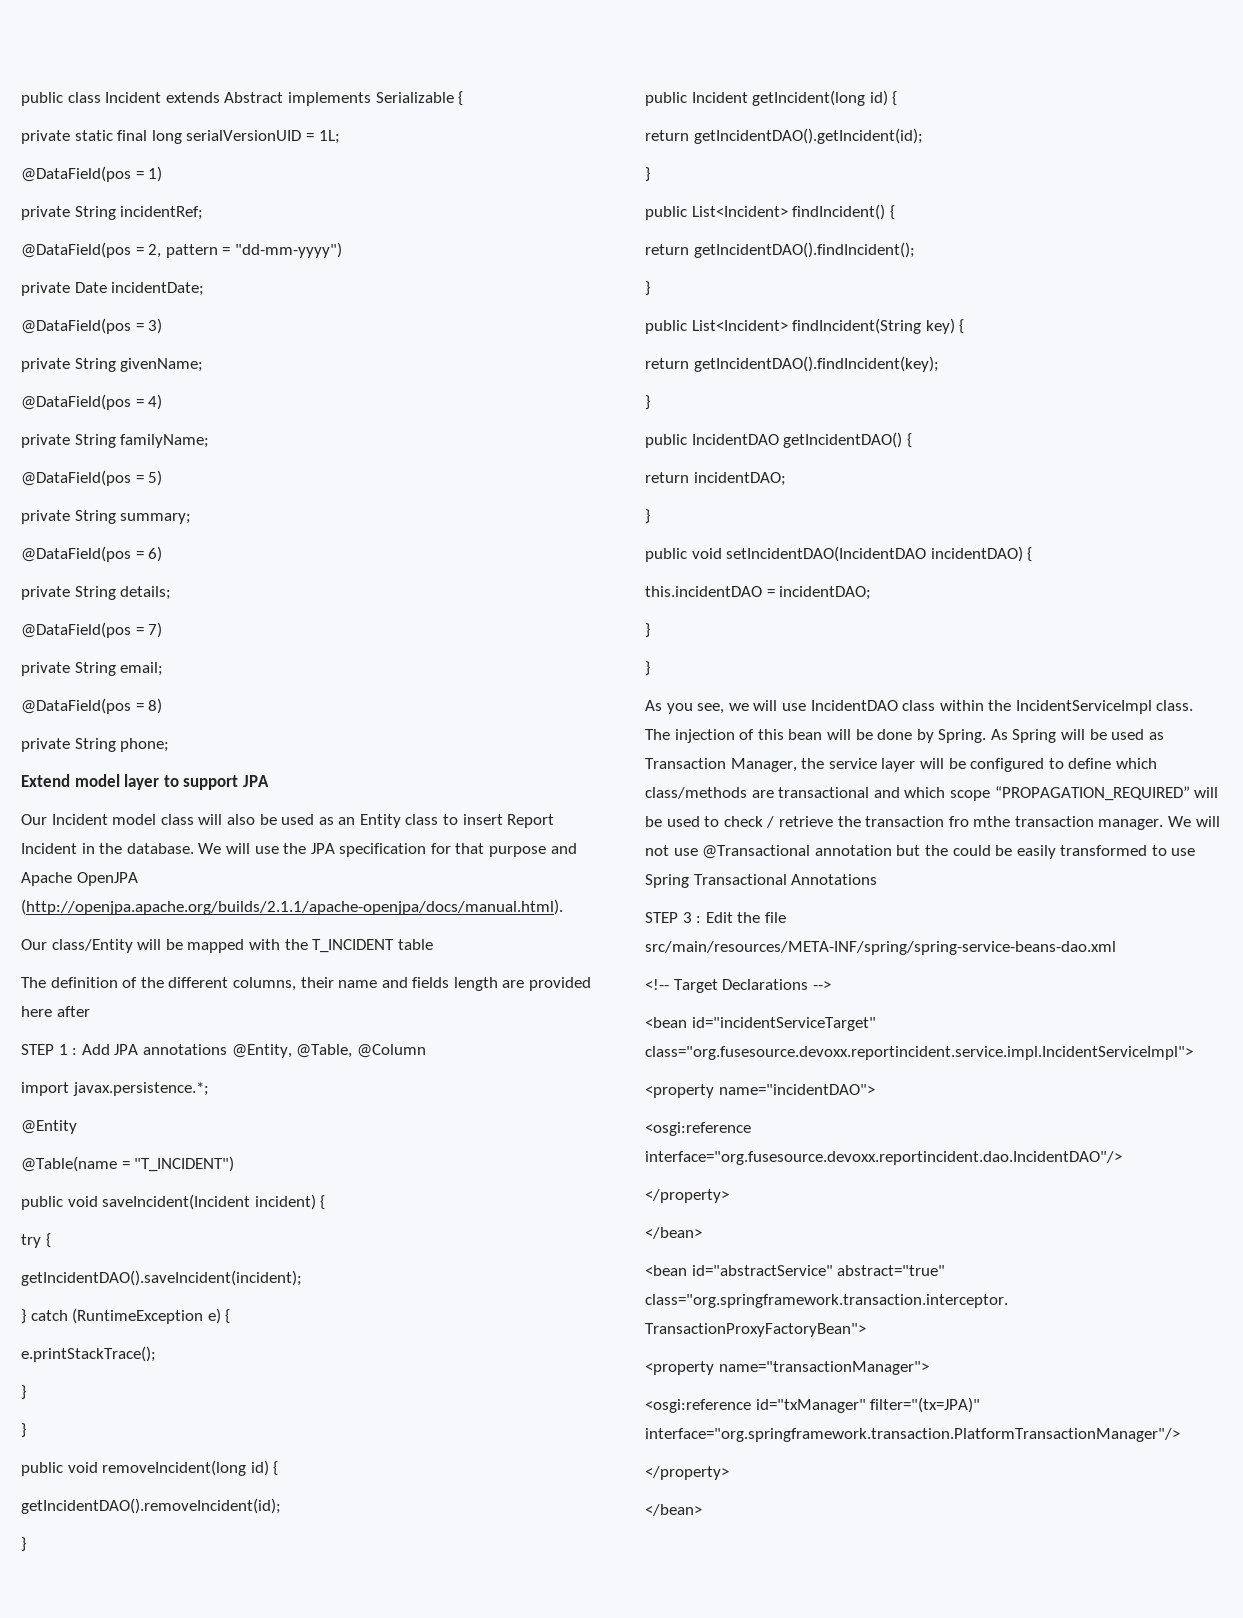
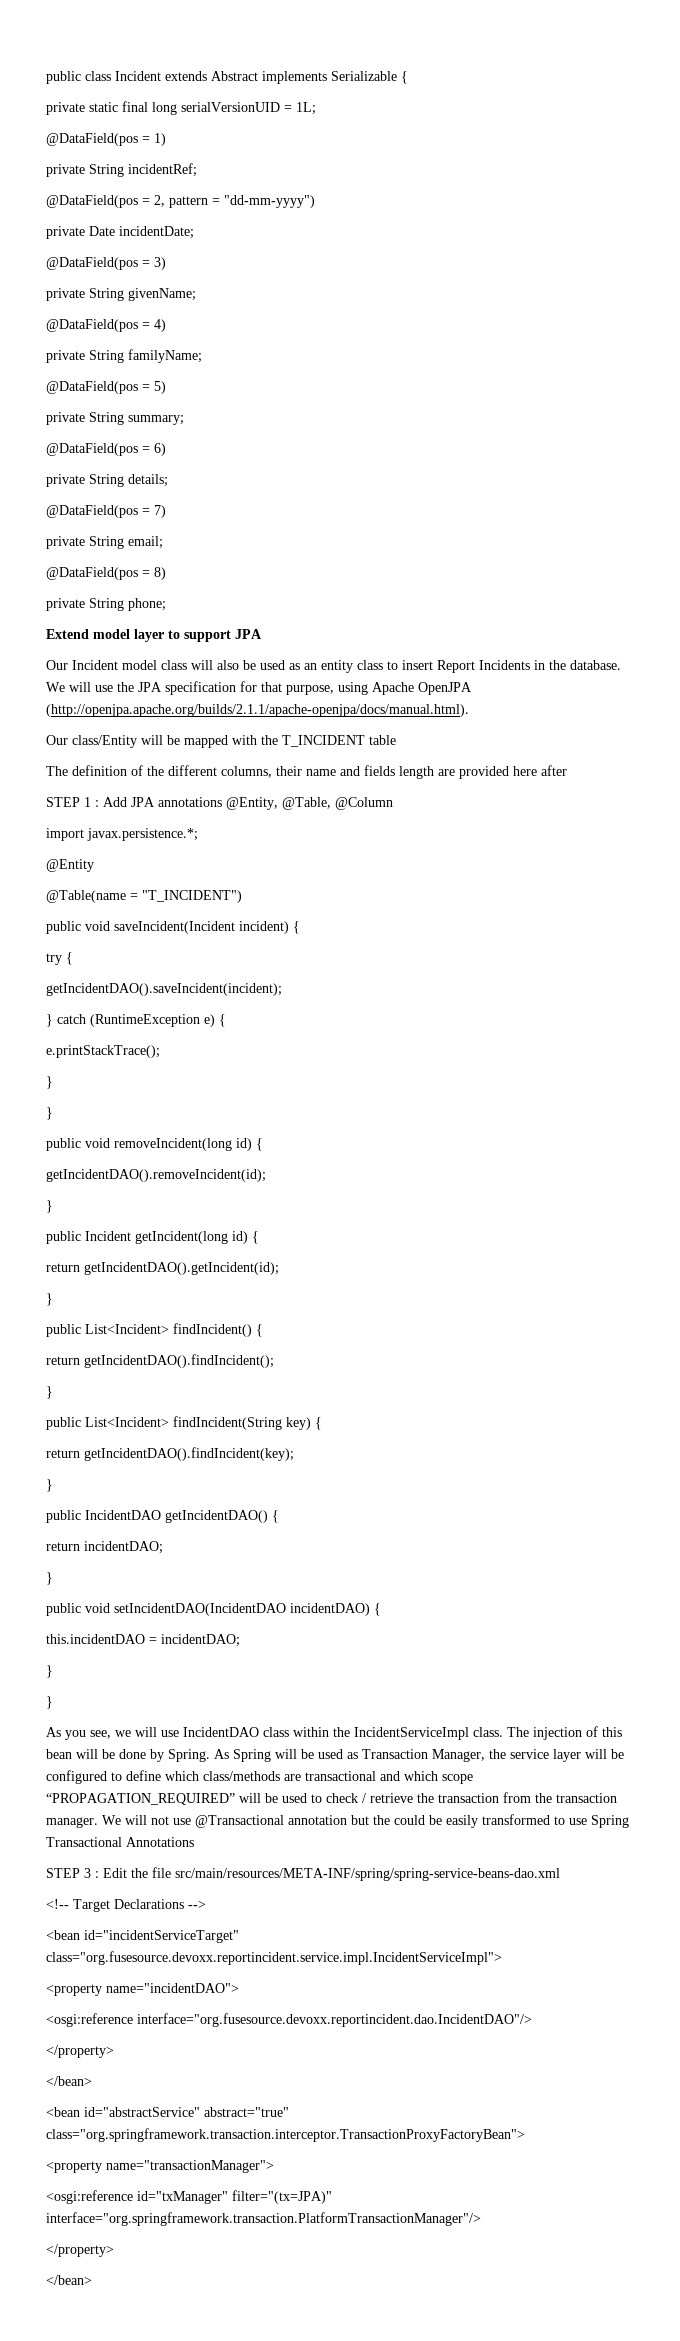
- Our Incident model class will also be used as an Entity class to insert Report Incident in the database.
+ Our Incident model class will also be used as an entity class to insert Report Incidents in the database.
- We will use the JPA specification for that purpose and Apache OpenJPA (http://openjpa.apache.org/builds/2.1.1/apache-openjpa/docs/manual.html).
+ We will use the JPA specification for that purpose, using Apache OpenJPA (http://openjpa.apache.org/builds/2.1.1/apache-openjpa/docs/manual.html).
- As Spring will be used as Transaction Manager, the service layer will be configured to define which class/methods are transactional and which scope “PROPAGATION_REQUIRED” will be used to check / retrieve the transaction fro mthe transaction manager.
+ As Spring will be used as Transaction Manager, the service layer will be configured to define which class/methods are transactional and which scope “PROPAGATION_REQUIRED” will be used to check / retrieve the transaction from the transaction manager.

